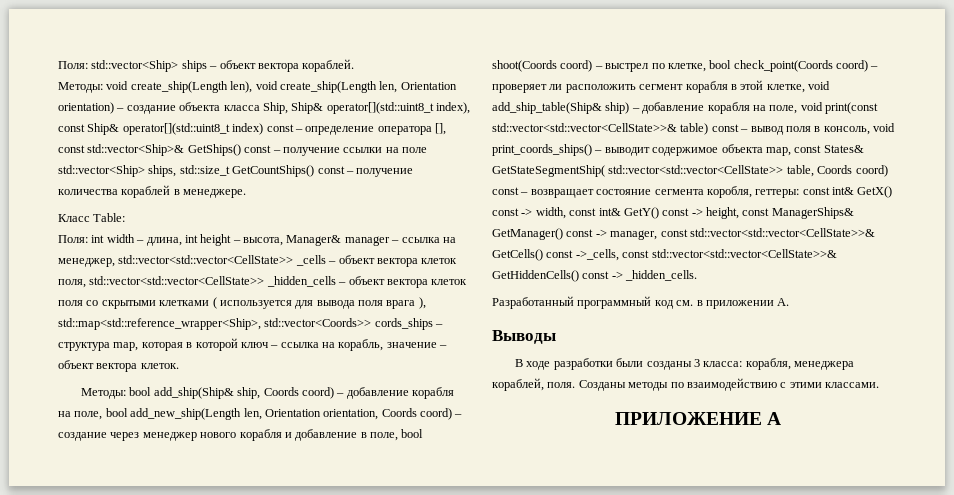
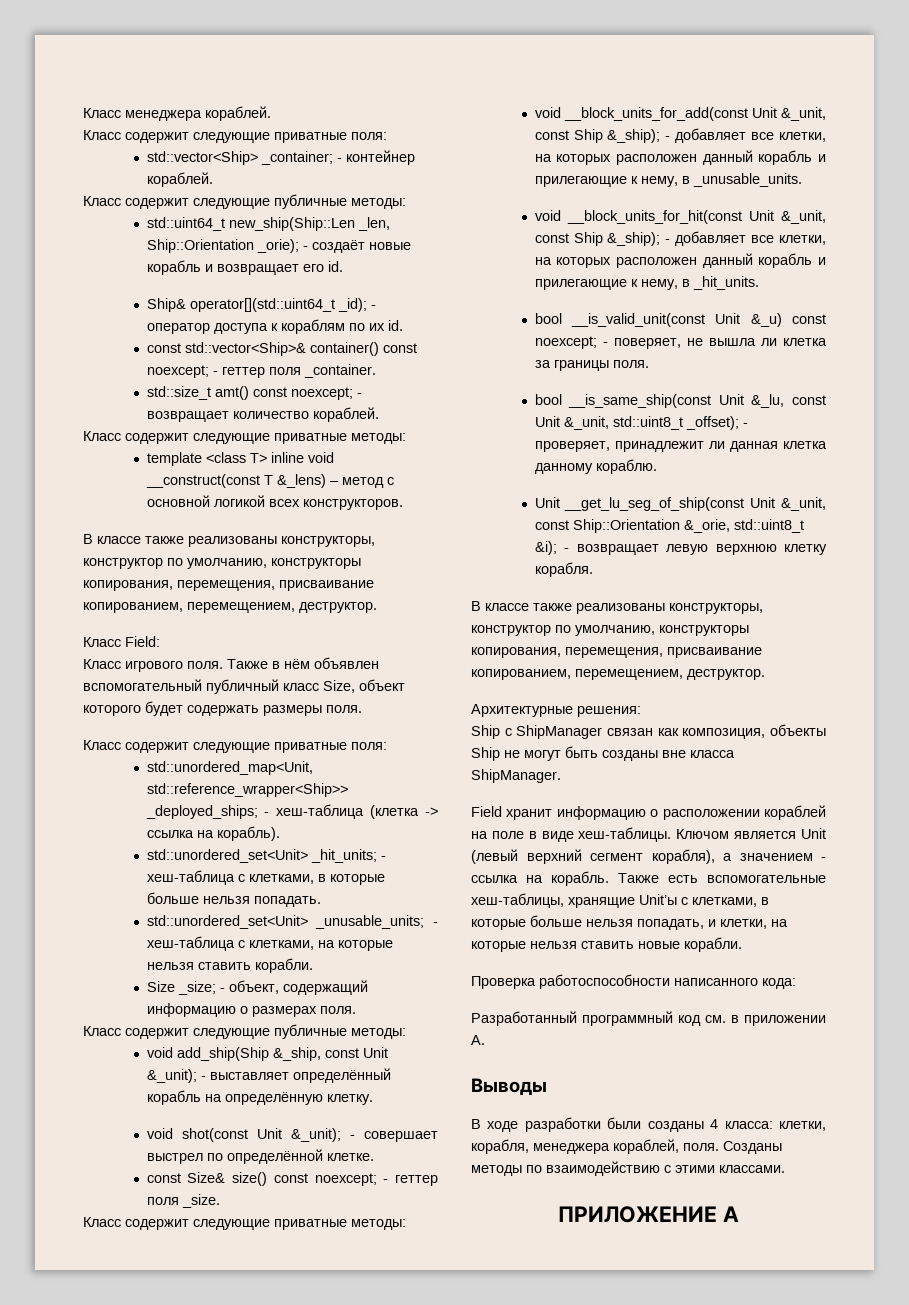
- Поля: std::vector<Ship> ships – объект вектора кораблей.
- Методы: void create_ship(Length len), void create_ship(Length len, Orientation orientation) – создание объекта класса Ship, Ship& operator[](std::uint8_t index), const Ship& operator[](std::uint8_t index) const – определение оператора [], const std::vector<Ship>& GetShips() const – получение ссылки на поле std::vector<Ship> ships, std::size_t GetCountShips() const – получение количества кораблей в менеджере.
- Класс Table:
- Поля: int width – длина, int height – высота, Manager& manager – ссылка на менеджер, std::vector<std::vector<CellState>> _cells – объект вектора клеток поля, std::vector<std::vector<CellState>> _hidden_cells – объект вектора клеток поля со скрытыми клетками ( используется для вывода поля врага ), std::map<std::reference_wrapper<Ship>, std::vector<Coords>> cords_ships – структура map, которая в которой ключ – ссылка на корабль, значение – объект вектора клеток.
- Методы: bool add_ship(Ship& ship, Coords coord) – добавление корабля на поле, bool add_new_ship(Length len, Orientation orientation, Coords coord) – создание через менеджер нового корабля и добавление в поле, bool shoot(Coords coord) – выстрел по клетке, bool check_point(Coords coord) – проверяет ли расположить сегмент корабля в этой клетке, void add_ship_table(Ship& ship) – добавление корабля на поле, void print(const std::vector<std::vector<CellState>>& table) const – вывод поля в консоль, void print_coords_ships() – выводит содержимое объекта map, const States& GetStateSegmentShip( std::vector<std::vector<CellState>> table, Coords coord) const – возвращает состояние сегмента коробля, геттеры: const int& GetX() const -> width, const int& GetY() const -> height, const ManagerShips& GetManager() const -> manager, const std::vector<std::vector<CellState>>& GetCells() const ->_cells, const std::vector<std::vector<CellState>>& GetHiddenCells() const -> _hidden_cells.
+ Класс менеджера кораблей.
+ Класс содержит следующие приватные поля:
+ std::vector<Ship> _container; - контейнер кораблей.
+ Класс содержит следующие публичные методы:
+ std::uint64_t new_ship(Ship::Len _len, Ship::Orientation _orie); - создаёт новые корабль и возвращает его id.
+ Ship& operator[](std::uint64_t _id); - оператор доступа к кораблям по их id.
+ const std::vector<Ship>& container() const noexcept; - геттер поля _container.
+ std::size_t amt() const noexcept; - возвращает количество кораблей.
+ Класс содержит следующие приватные методы:
+ template <class T> inline void __construct(const T &_lens) – метод с основной логикой всех конструкторов.
+ В классе также реализованы конструкторы, конструктор по умолчанию, конструкторы копирования, перемещения, присваивание копированием, перемещением, деструктор.
+ Класс Field:
+ Класс игрового поля. Также в нём объявлен вспомогательный публичный класс Size, объект которого будет содержать размеры поля.
+ Класс содержит следующие приватные поля:
+ std::unordered_map<Unit, std::reference_wrapper<Ship>> _deployed_ships; - хеш-таблица (клетка -> ссылка на корабль).
+ std::unordered_set<Unit> _hit_units; - хеш-таблица с клетками, в которые больше нельзя попадать.
+ std::unordered_set<Unit> _unusable_units; - хеш-таблица с клетками, на которые нельзя ставить корабли.
+ Size _size; - объект, содержащий информацию о размерах поля.
+ Класс содержит следующие публичные методы:
+ void add_ship(Ship &_ship, const Unit &_unit); - выставляет определённый корабль на определённую клетку.
+ void shot(const Unit &_unit); - совершает выстрел по определённой клетке.
+ const Size& size() const noexcept; - геттер поля _size.
+ Класс содержит следующие приватные методы:
+ void __block_units_for_add(const Unit &_unit, const Ship &_ship); - добавляет все клетки, на которых расположен данный корабль и прилегающие к нему, в _unusable_units.
+ void __block_units_for_hit(const Unit &_unit, const Ship &_ship); - добавляет все клетки, на которых расположен данный корабль и прилегающие к нему, в _hit_units.
+ bool __is_valid_unit(const Unit &_u) const noexcept; - поверяет, не вышла ли клетка за границы поля.
+ bool __is_same_ship(const Unit &_lu, const Unit &_unit, std::uint8_t _offset); - проверяет, принадлежит ли данная клетка данному кораблю.
+ Unit __get_lu_seg_of_ship(const Unit &_unit, const Ship::Orientation &_orie, std::uint8_t &i); - возвращает левую верхнюю клетку корабля.
+ В классе также реализованы конструкторы, конструктор по умолчанию, конструкторы копирования, перемещения, присваивание копированием, перемещением, деструктор.
+ Архитектурные решения:
+ Ship c ShipManager связан как композиция, объекты Ship не могут быть созданы вне класса ShipManager.
+ Field хранит информацию о расположении кораблей на поле в виде хеш-таблицы. Ключом является Unit (левый верхний сегмент корабля), а значением - ссылка на корабль. Также есть вспомогательные хеш-таблицы, хранящие Unit’ы с клетками, в которые больше нельзя попадать, и клетки, на которые нельзя ставить новые корабли.
+ Проверка работоспособности написанного кода:
- В ходе разработки были созданы 3 класса: корабля, менеджера кораблей, поля.
+ В ходе разработки были созданы 4 класса: клетки, корабля, менеджера кораблей, поля.

